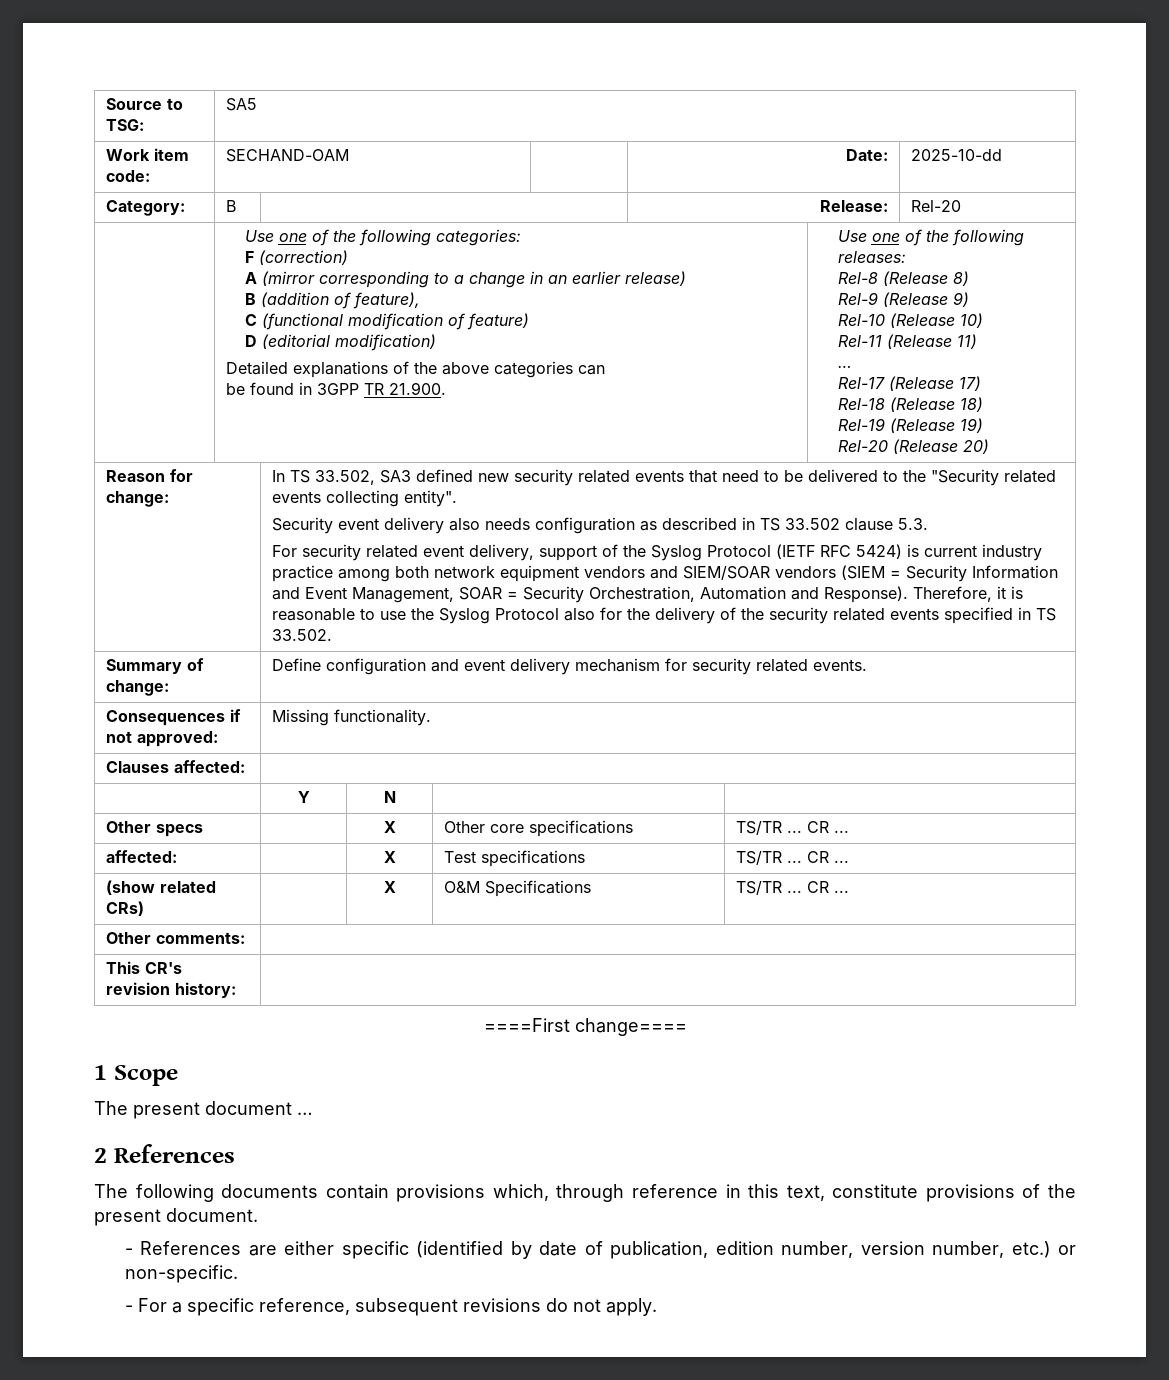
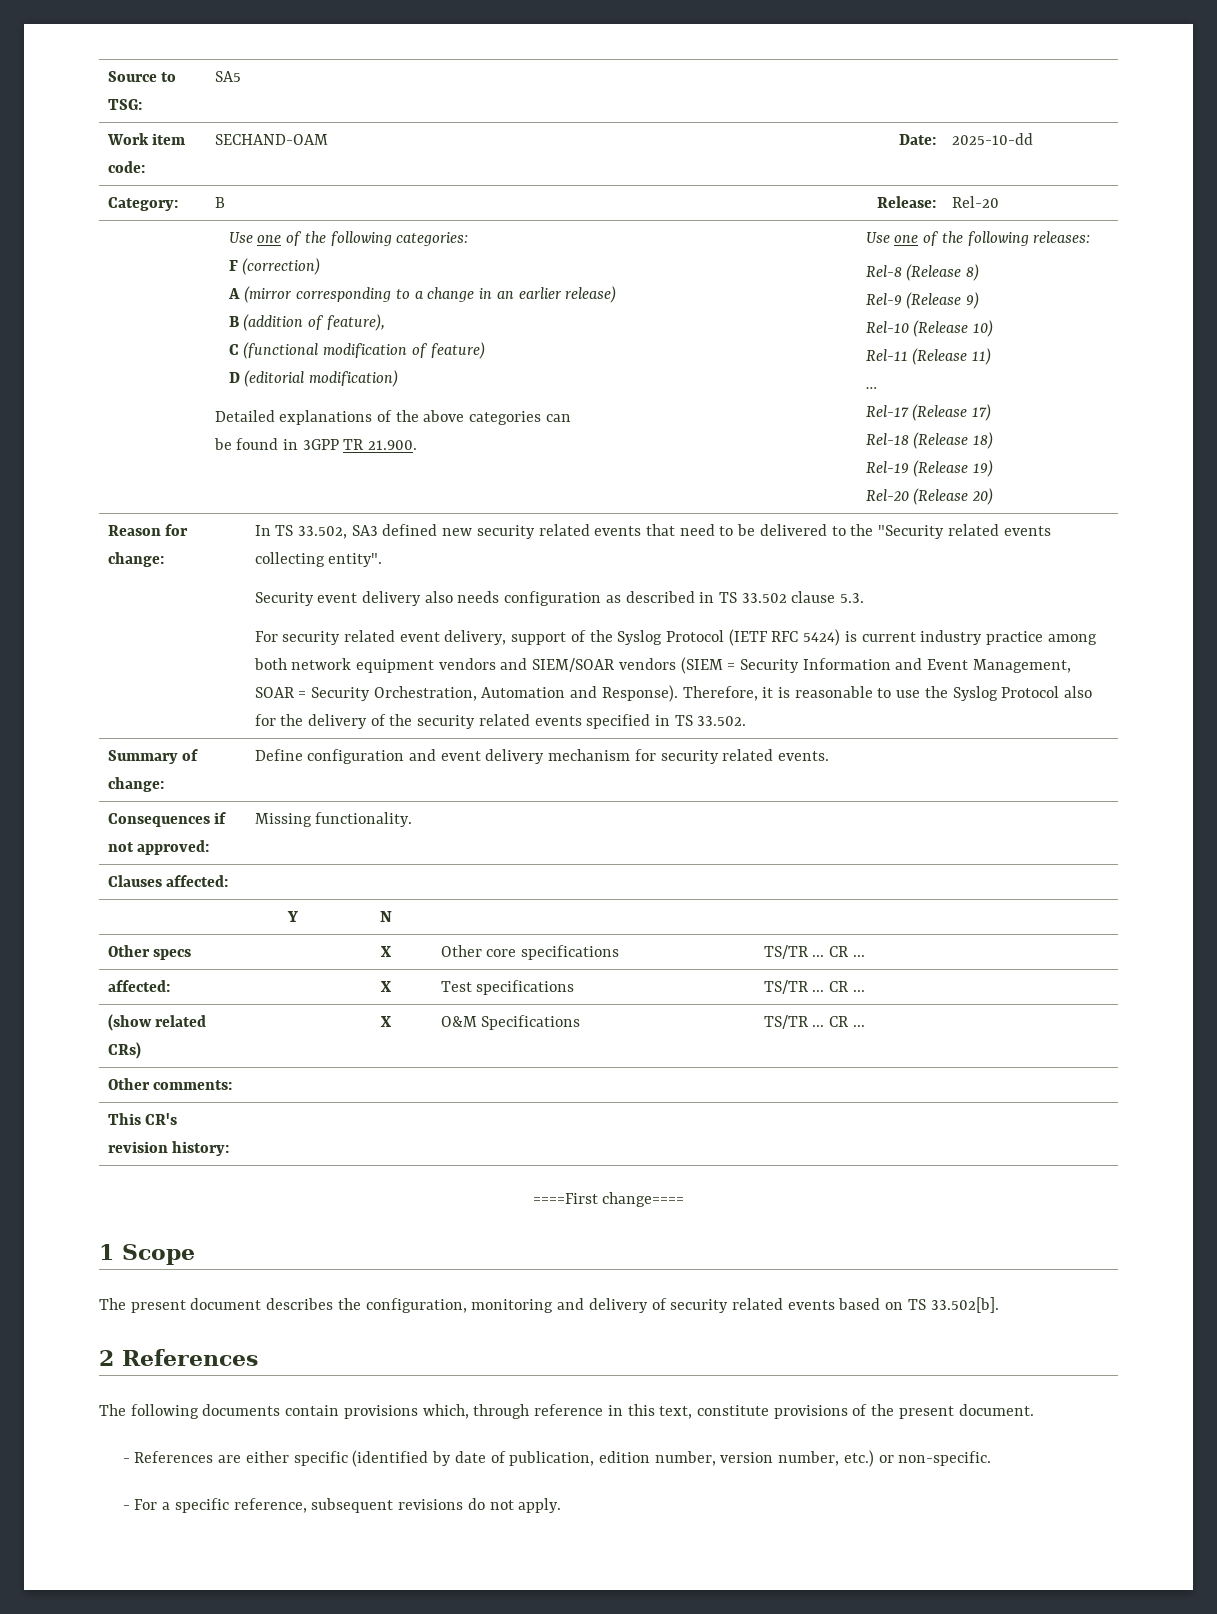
- The present document …
+ The present document describes the configuration, monitoring and delivery of security related events based on TS 33.502[b].

